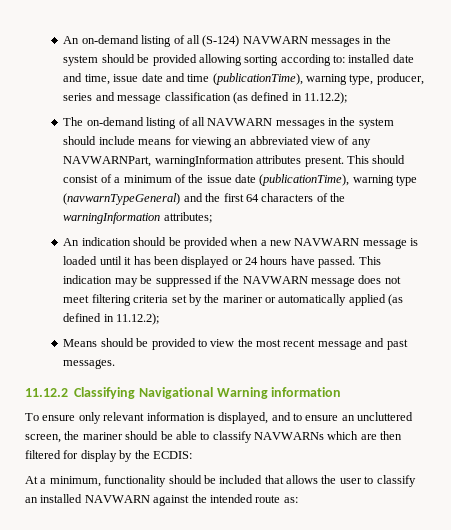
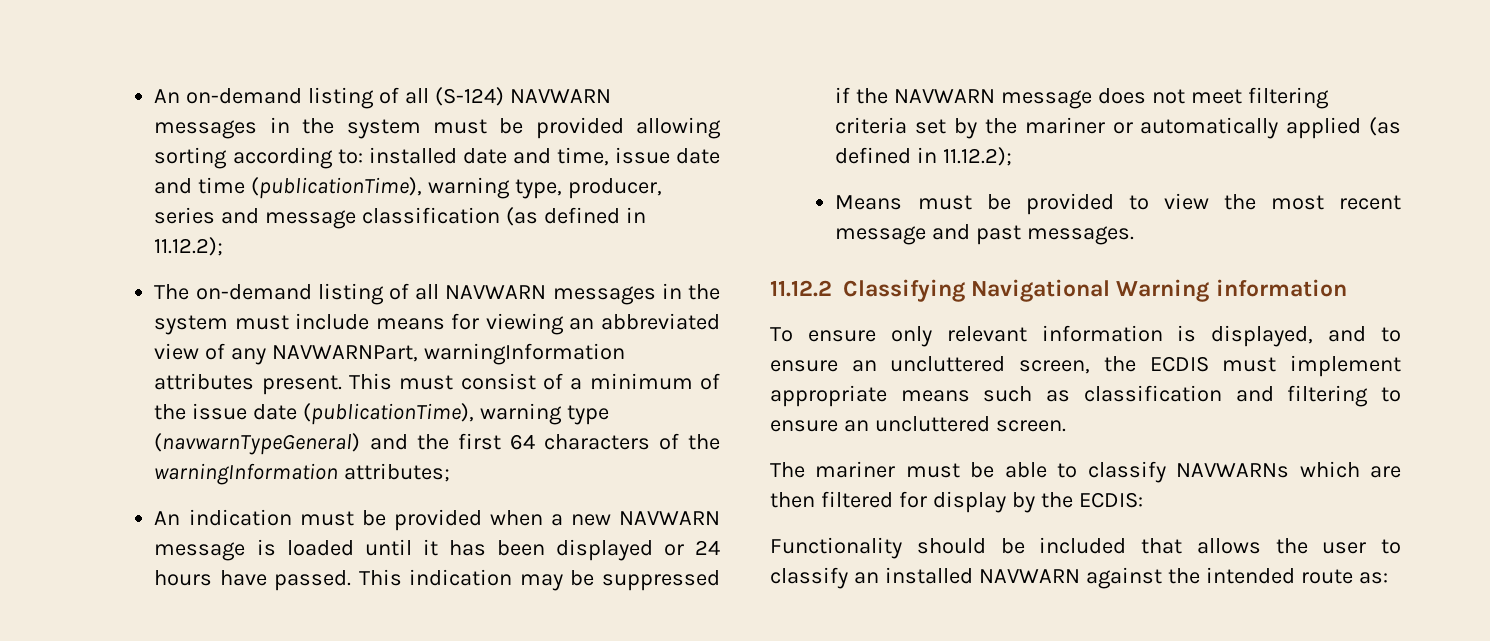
- An on-demand listing of all (S-124) NAVWARN messages in the system should be provided allowing sorting according to: installed date and time, issue date and time (publicationTime), warning type, producer, series and message classification (as defined in 11.12.2);
+ An on-demand listing of all (S-124) NAVWARN messages in the system must be provided allowing sorting according to: installed date and time, issue date and time (publicationTime), warning type, producer, series and message classification (as defined in 11.12.2);
- The on-demand listing of all NAVWARN messages in the system should include means for viewing an abbreviated view of any NAVWARNPart, warningInformation attributes present.
+ The on-demand listing of all NAVWARN messages in the system must include means for viewing an abbreviated view of any NAVWARNPart, warningInformation attributes present.
- This should consist of a minimum of the issue date (publicationTime), warning type (navwarnTypeGeneral) and the first 64 characters of the warningInformation attributes;
+ This must consist of a minimum of the issue date (publicationTime), warning type (navwarnTypeGeneral) and the first 64 characters of the warningInformation attributes;
- An indication should be provided when a new NAVWARN message is loaded until it has been displayed or 24 hours have passed.
+ An indication must be provided when a new NAVWARN message is loaded until it has been displayed or 24 hours have passed.
- Means should be provided to view the most recent message and past messages.
+ Means must be provided to view the most recent message and past messages.
- To ensure only relevant information is displayed, and to ensure an uncluttered screen, the mariner should be able to classify NAVWARNs which are then filtered for display by the ECDIS:
+ To ensure only relevant information is displayed, and to ensure an uncluttered screen, the ECDIS must implement appropriate means such as classification and filtering to ensure an uncluttered screen.
+ The mariner must be able to classify NAVWARNs which are then filtered for display by the ECDIS:
- At a minimum, functionality should be included that allows the user to classify an installed NAVWARN against the intended route as:
+ Functionality should be included that allows the user to classify an installed NAVWARN against the intended route as:

